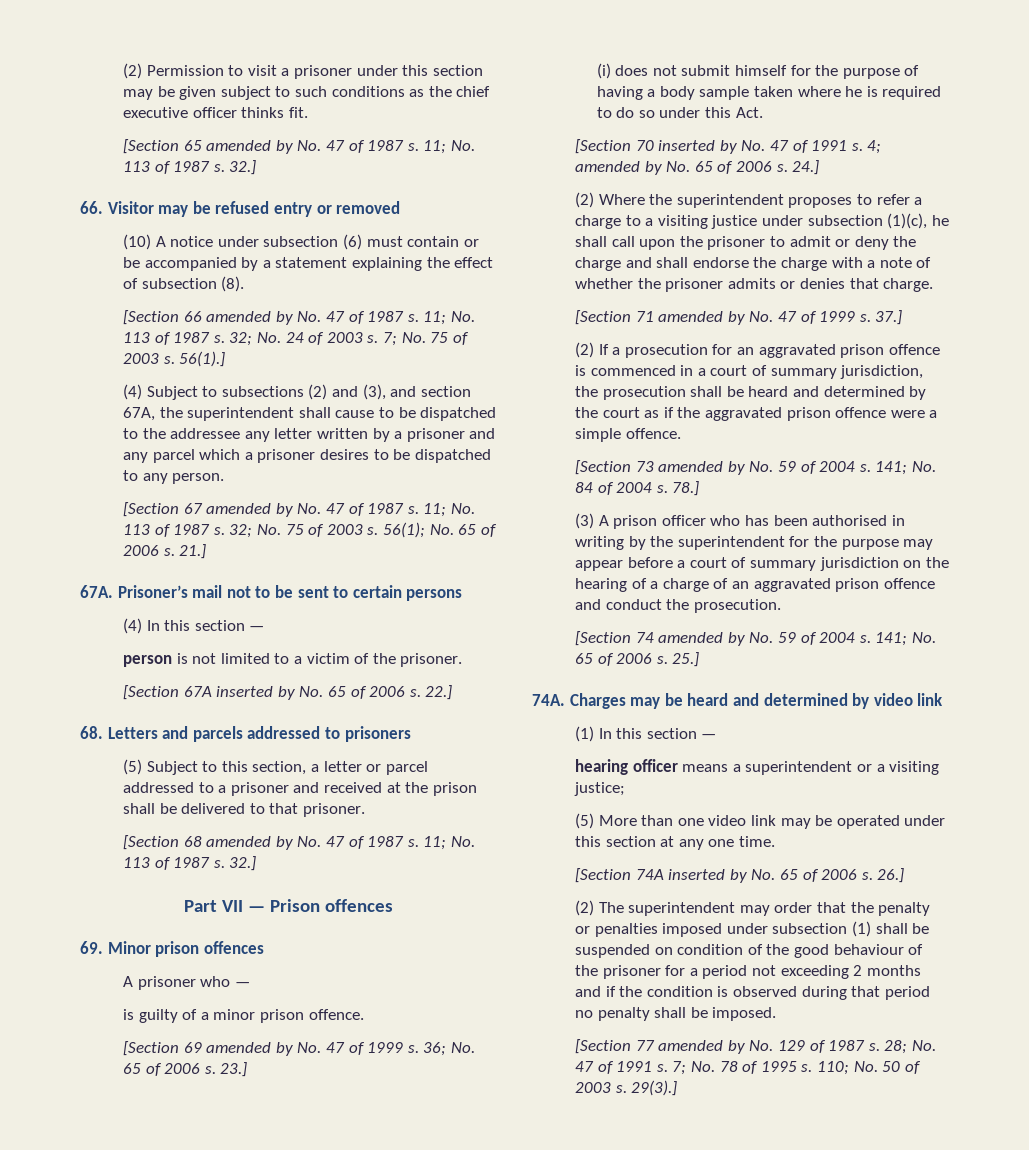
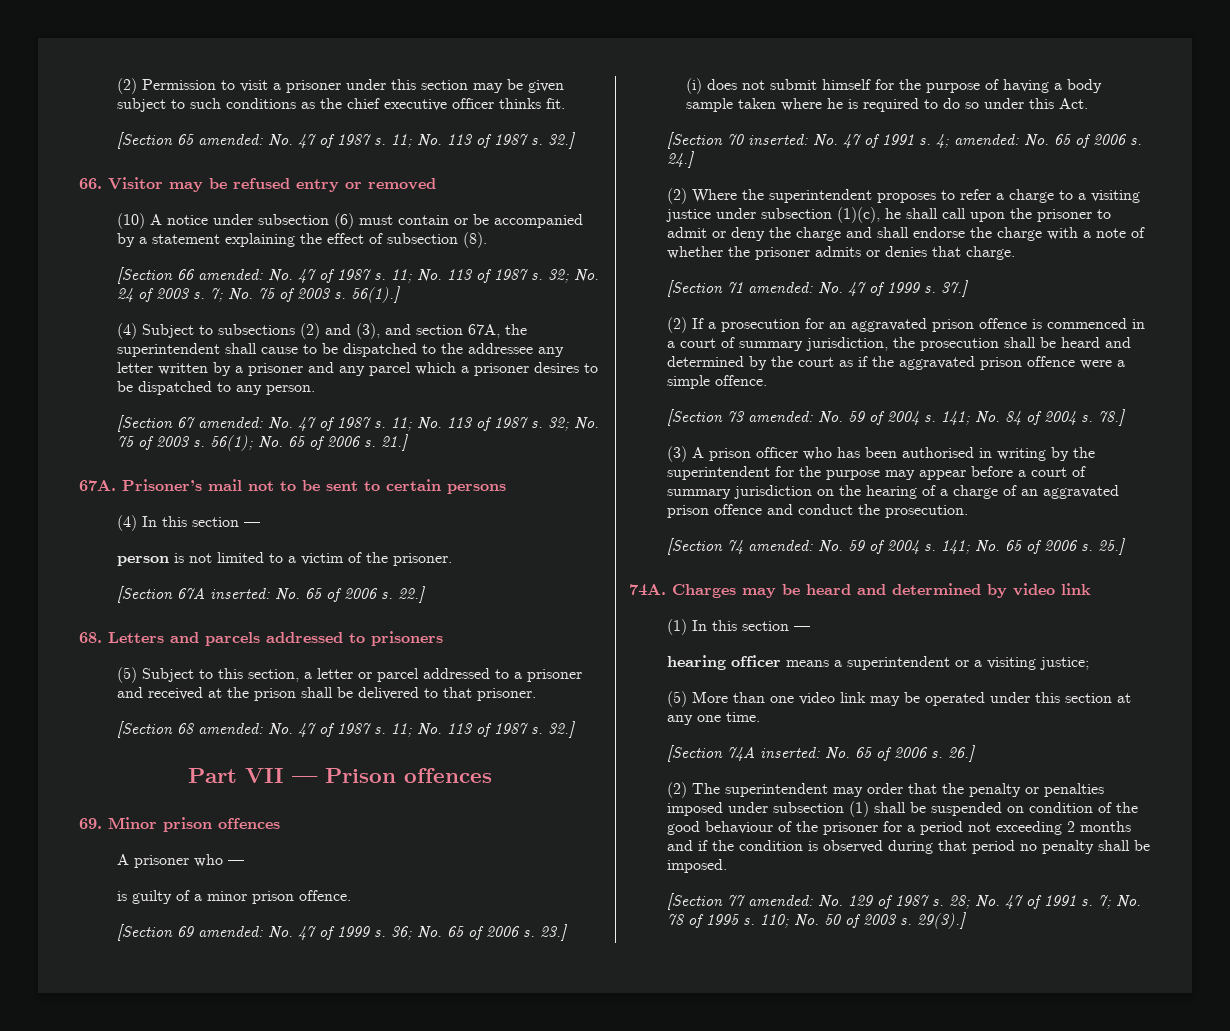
- [Section 65 amended by No. 47 of 1987 s.
+ [Section 65 amended: No. 47 of 1987 s.
- [Section 66 amended by No. 47 of 1987 s.
+ [Section 66 amended: No. 47 of 1987 s.
- [Section 67 amended by No. 47 of 1987 s.
+ [Section 67 amended: No. 47 of 1987 s.
- [Section 67A inserted by No. 65 of 2006 s.
+ [Section 67A inserted: No. 65 of 2006 s.
- [Section 68 amended by No. 47 of 1987 s.
+ [Section 68 amended: No. 47 of 1987 s.
- [Section 69 amended by No. 47 of 1999 s.
+ [Section 69 amended: No. 47 of 1999 s.
- [Section 70 inserted by No. 47 of 1991 s.
+ [Section 70 inserted: No. 47 of 1991 s.
- 4; amended by No. 65 of 2006 s.
+ 4; amended: No. 65 of 2006 s.
- [Section 71 amended by No. 47 of 1999 s.
+ [Section 71 amended: No. 47 of 1999 s.
- [Section 73 amended by No. 59 of 2004 s.
+ [Section 73 amended: No. 59 of 2004 s.
- [Section 74 amended by No. 59 of 2004 s.
+ [Section 74 amended: No. 59 of 2004 s.
- [Section 74A inserted by No. 65 of 2006 s.
+ [Section 74A inserted: No. 65 of 2006 s.
- [Section 77 amended by No. 129 of 1987 s.
+ [Section 77 amended: No. 129 of 1987 s.

